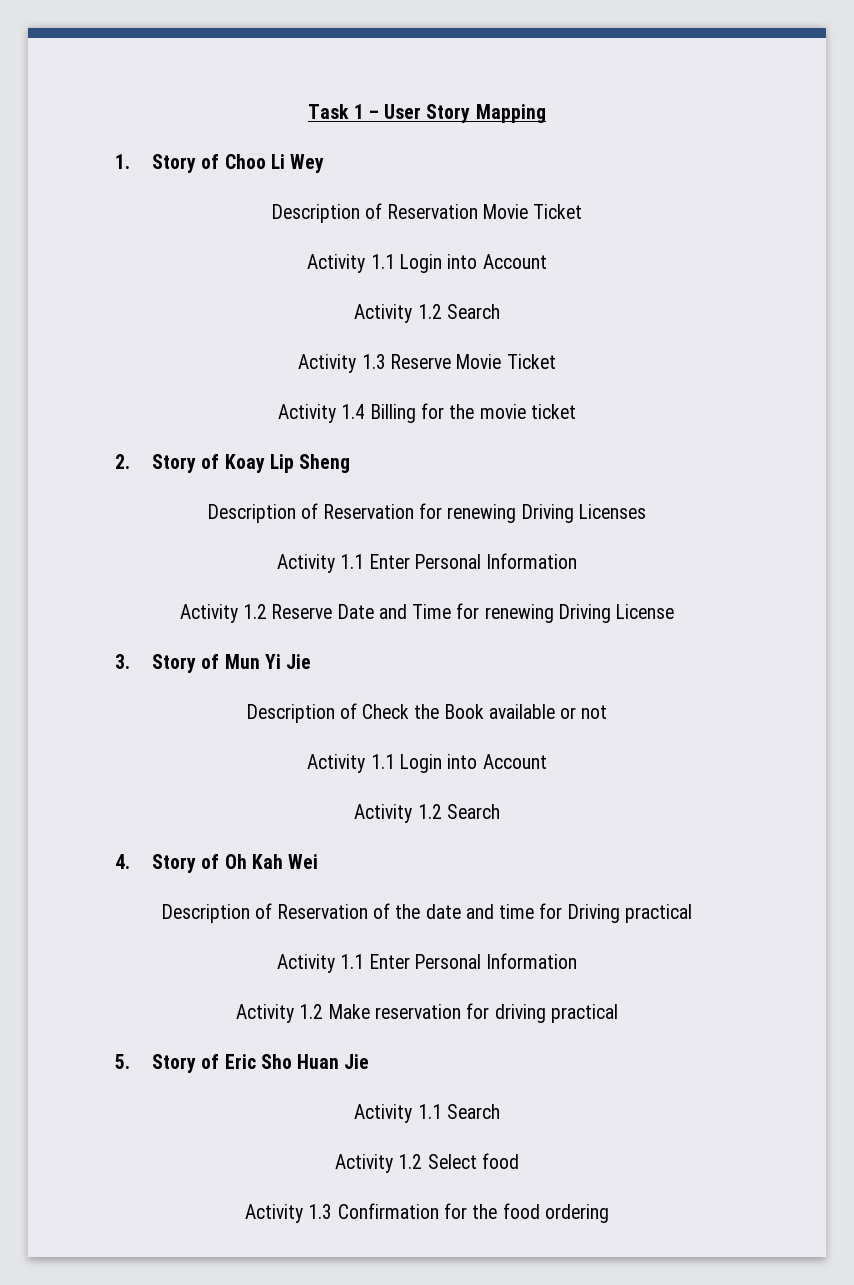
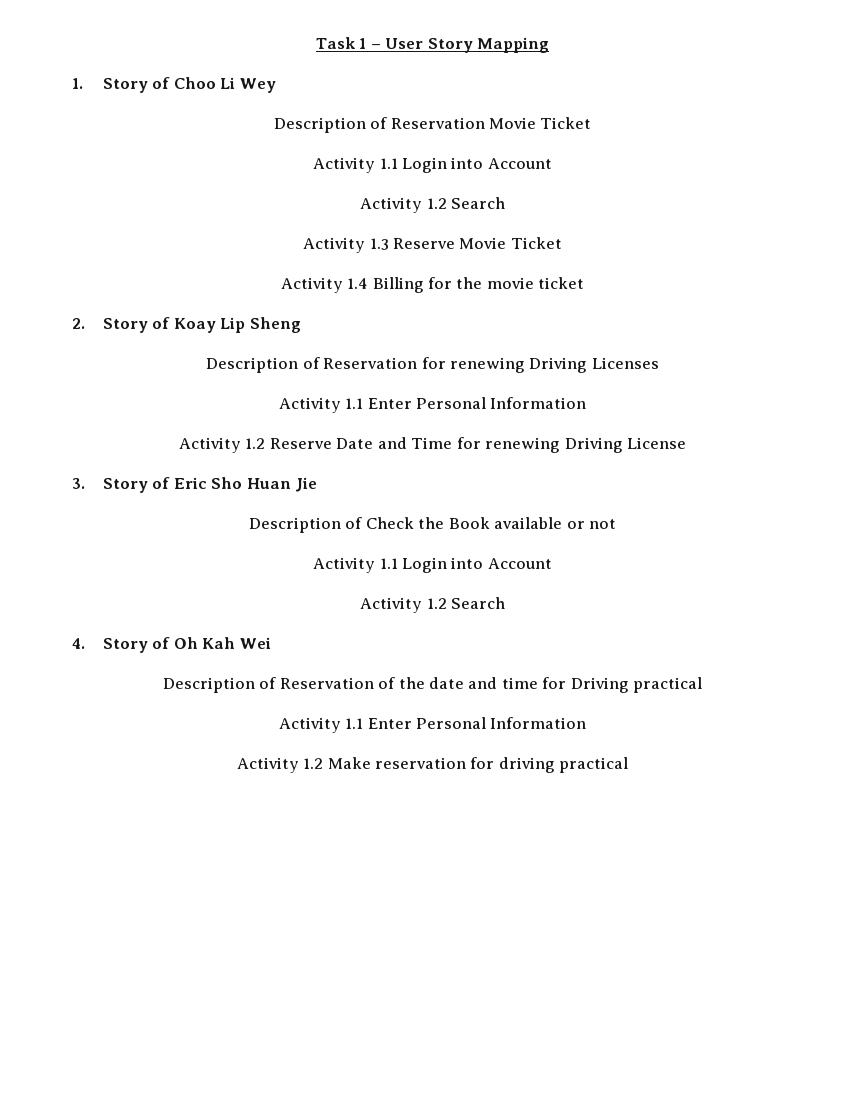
- 3. Story of Mun Yi Jie
+ 3. Story of Eric Sho Huan Jie
- 5. Story of Eric Sho Huan Jie
- Activity 1.1 Search
- Activity 1.2 Select food
- Activity 1.3 Confirmation for the food ordering

